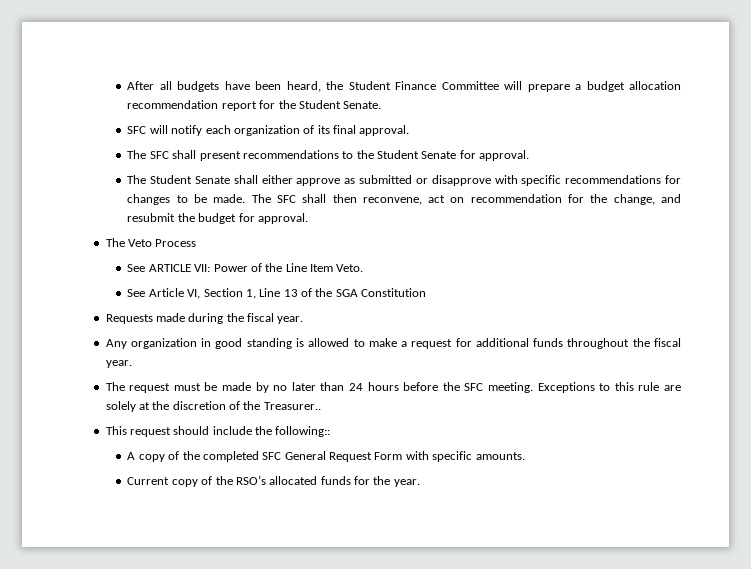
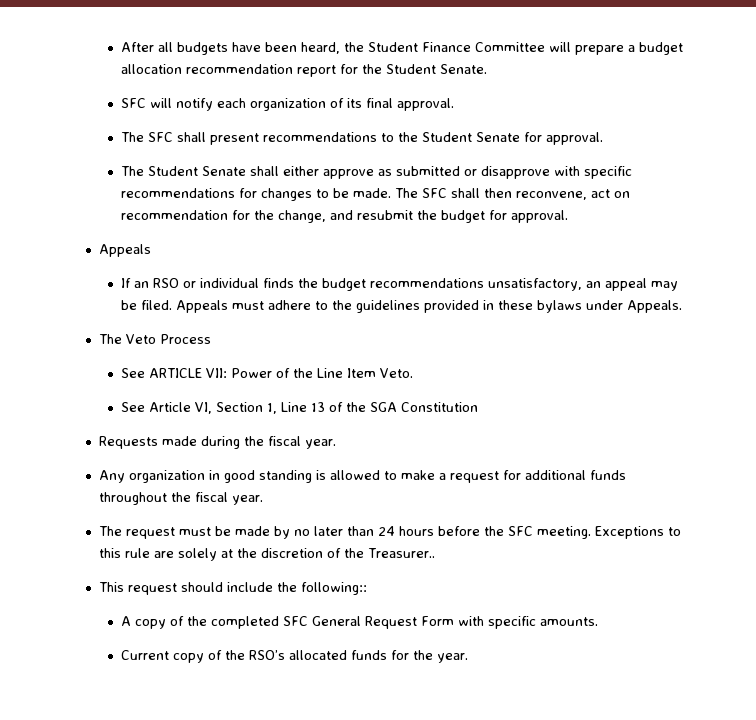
  The SFC shall then reconvene, act on recommendation for the change, and resubmit the budget for approval.
+ Appeals
+ If an RSO or individual finds the budget recommendations unsatisfactory, an appeal may be filed. Appeals must adhere to the guidelines provided in these bylaws under Appeals.

